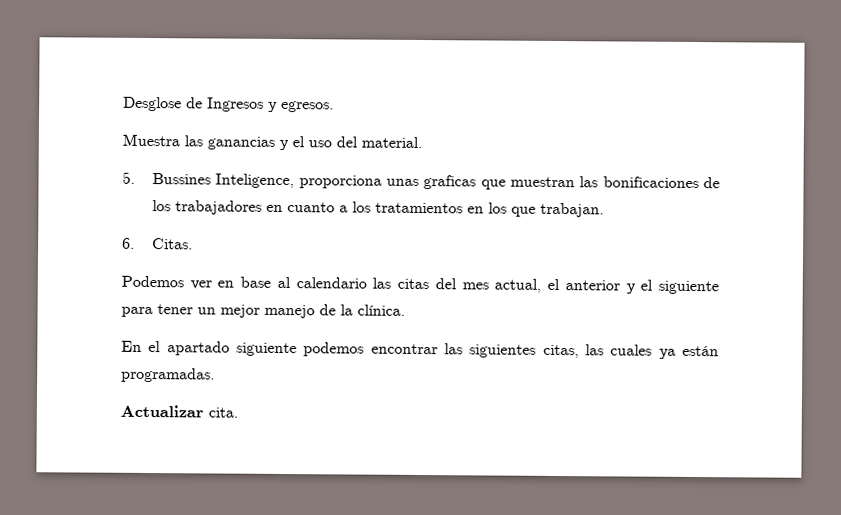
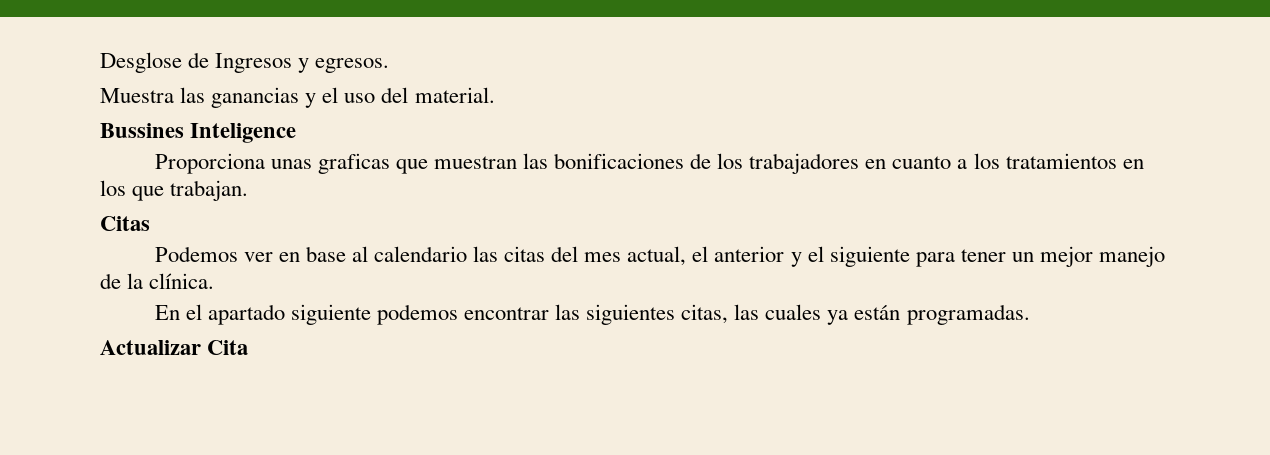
- 5. Bussines Inteligence, proporciona unas graficas que muestran las bonificaciones de los trabajadores en cuanto a los tratamientos en los que trabajan.
+ Bussines Inteligence
+ Proporciona unas graficas que muestran las bonificaciones de los trabajadores en cuanto a los tratamientos en los que trabajan.
- 6. Citas.
+ Citas
- Actualizar cita.
+ Actualizar Cita

